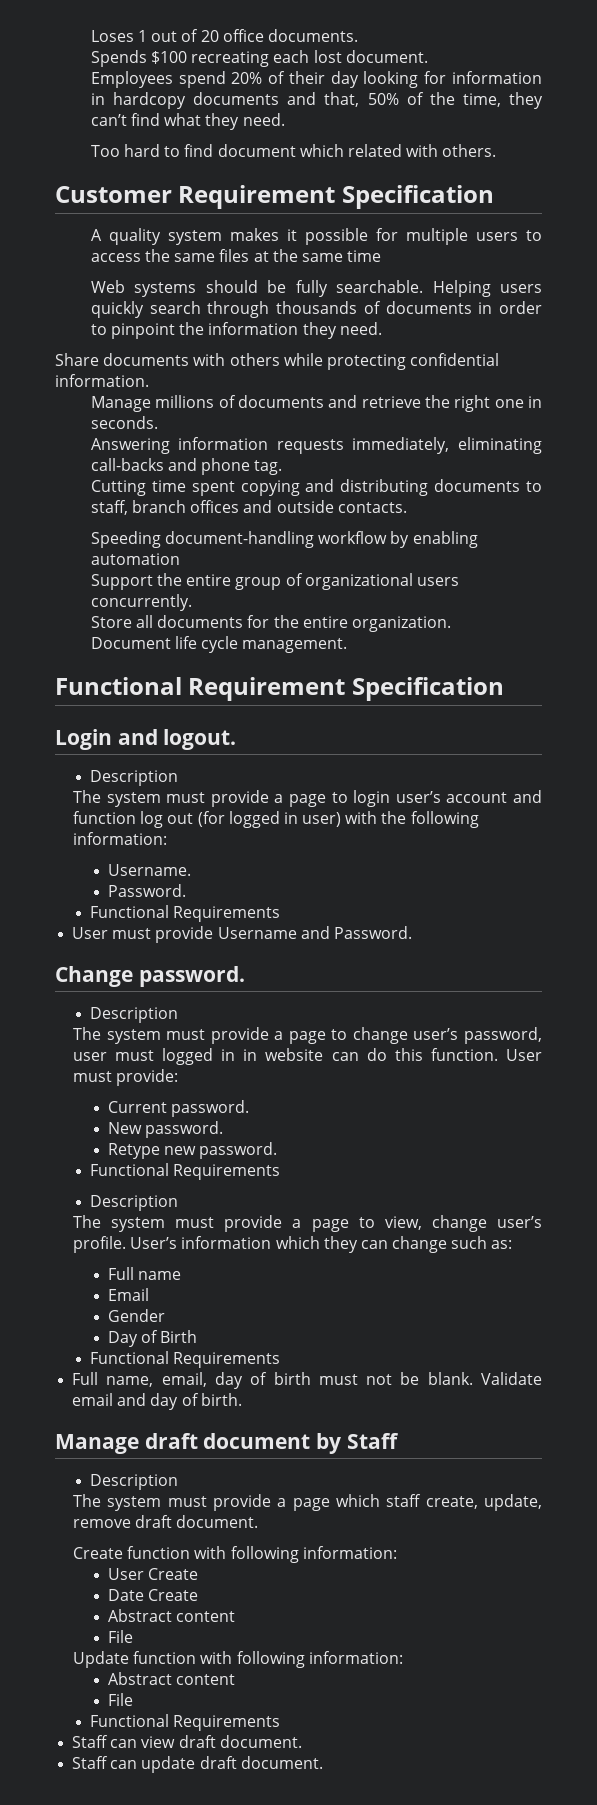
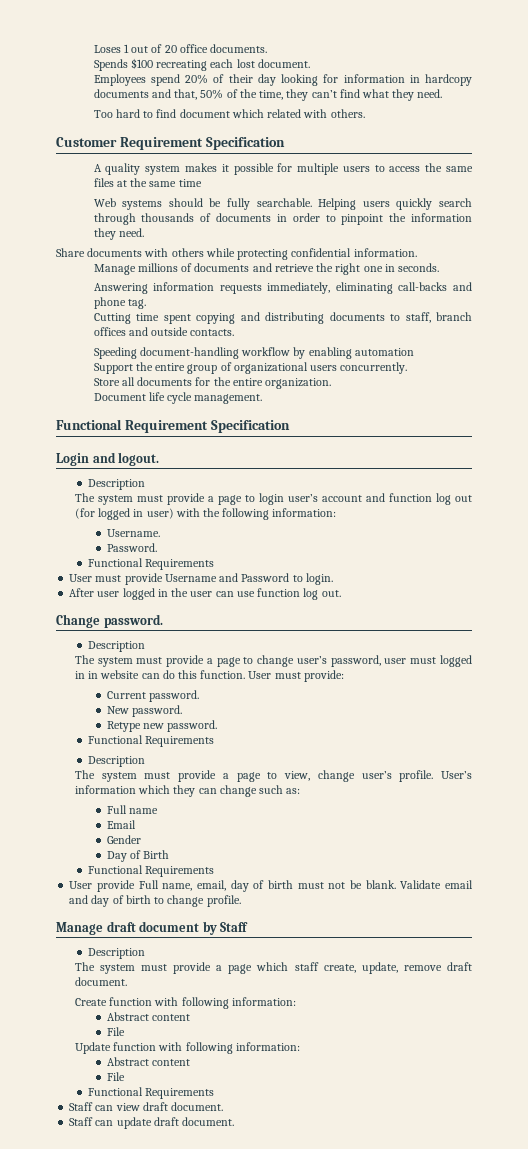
- User must provide Username and Password.
+ User must provide Username and Password to login.
+ After user logged in the user can use function log out.
- Full name, email, day of birth must not be blank.
+ User provide Full name, email, day of birth must not be blank.
- Validate email and day of birth.
+ Validate email and day of birth to change profile.
- User Create
- Date Create

